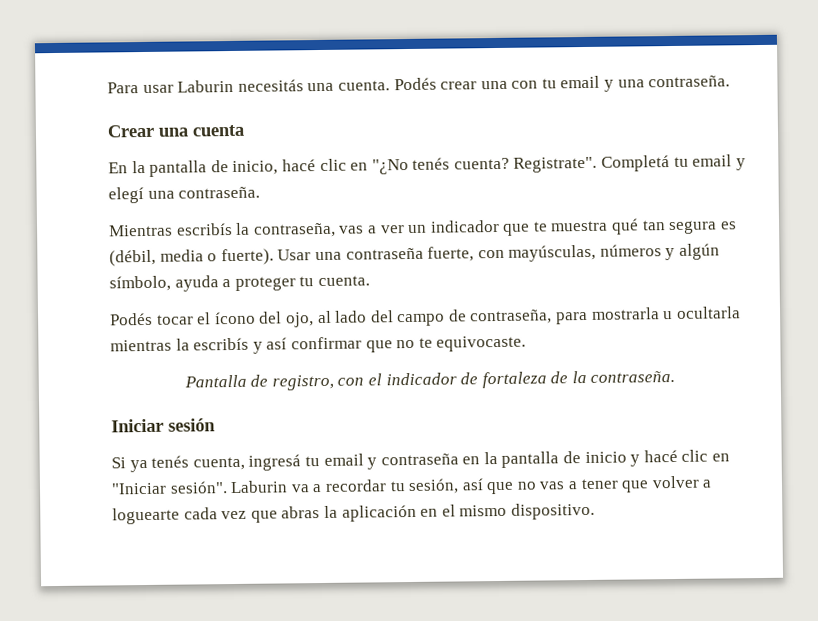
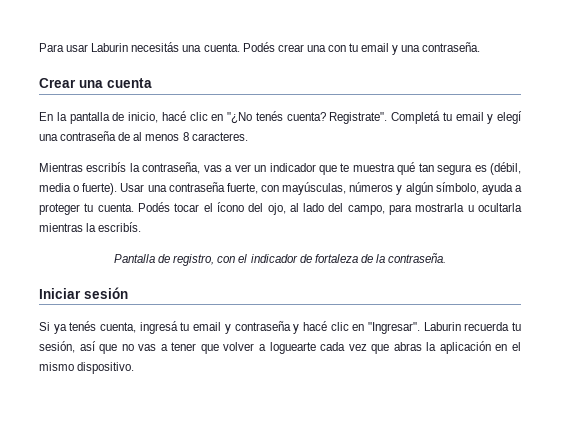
- Completá tu email y elegí una contraseña.
+ Completá tu email y elegí una contraseña de al menos 8 caracteres.
- Usar una contraseña fuerte, con mayúsculas, números y algún símbolo, ayuda a proteger tu cuenta.
- Podés tocar el ícono del ojo, al lado del campo de contraseña, para mostrarla u ocultarla mientras la escribís y así confirmar que no te equivocaste.
+ Usar una contraseña fuerte, con mayúsculas, números y algún símbolo, ayuda a proteger tu cuenta. Podés tocar el ícono del ojo, al lado del campo, para mostrarla u ocultarla mientras la escribís.
- Si ya tenés cuenta, ingresá tu email y contraseña en la pantalla de inicio y hacé clic en "Iniciar sesión". Laburin va a recordar tu sesión, así que no vas a tener que volver a loguearte cada vez que abras la aplicación en el mismo dispositivo.
+ Si ya tenés cuenta, ingresá tu email y contraseña y hacé clic en "Ingresar". Laburin recuerda tu sesión, así que no vas a tener que volver a loguearte cada vez que abras la aplicación en el mismo dispositivo.

